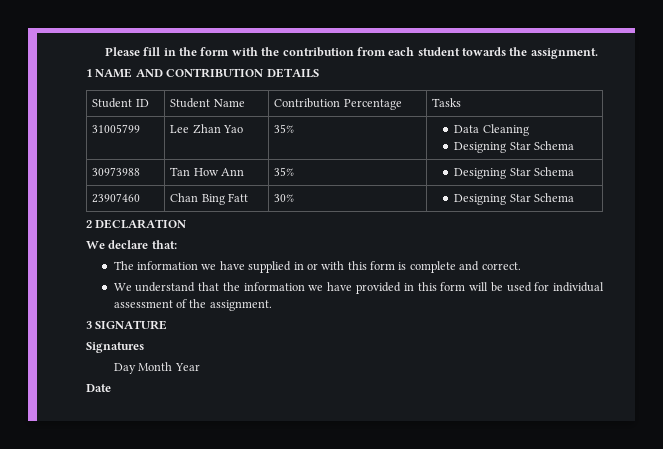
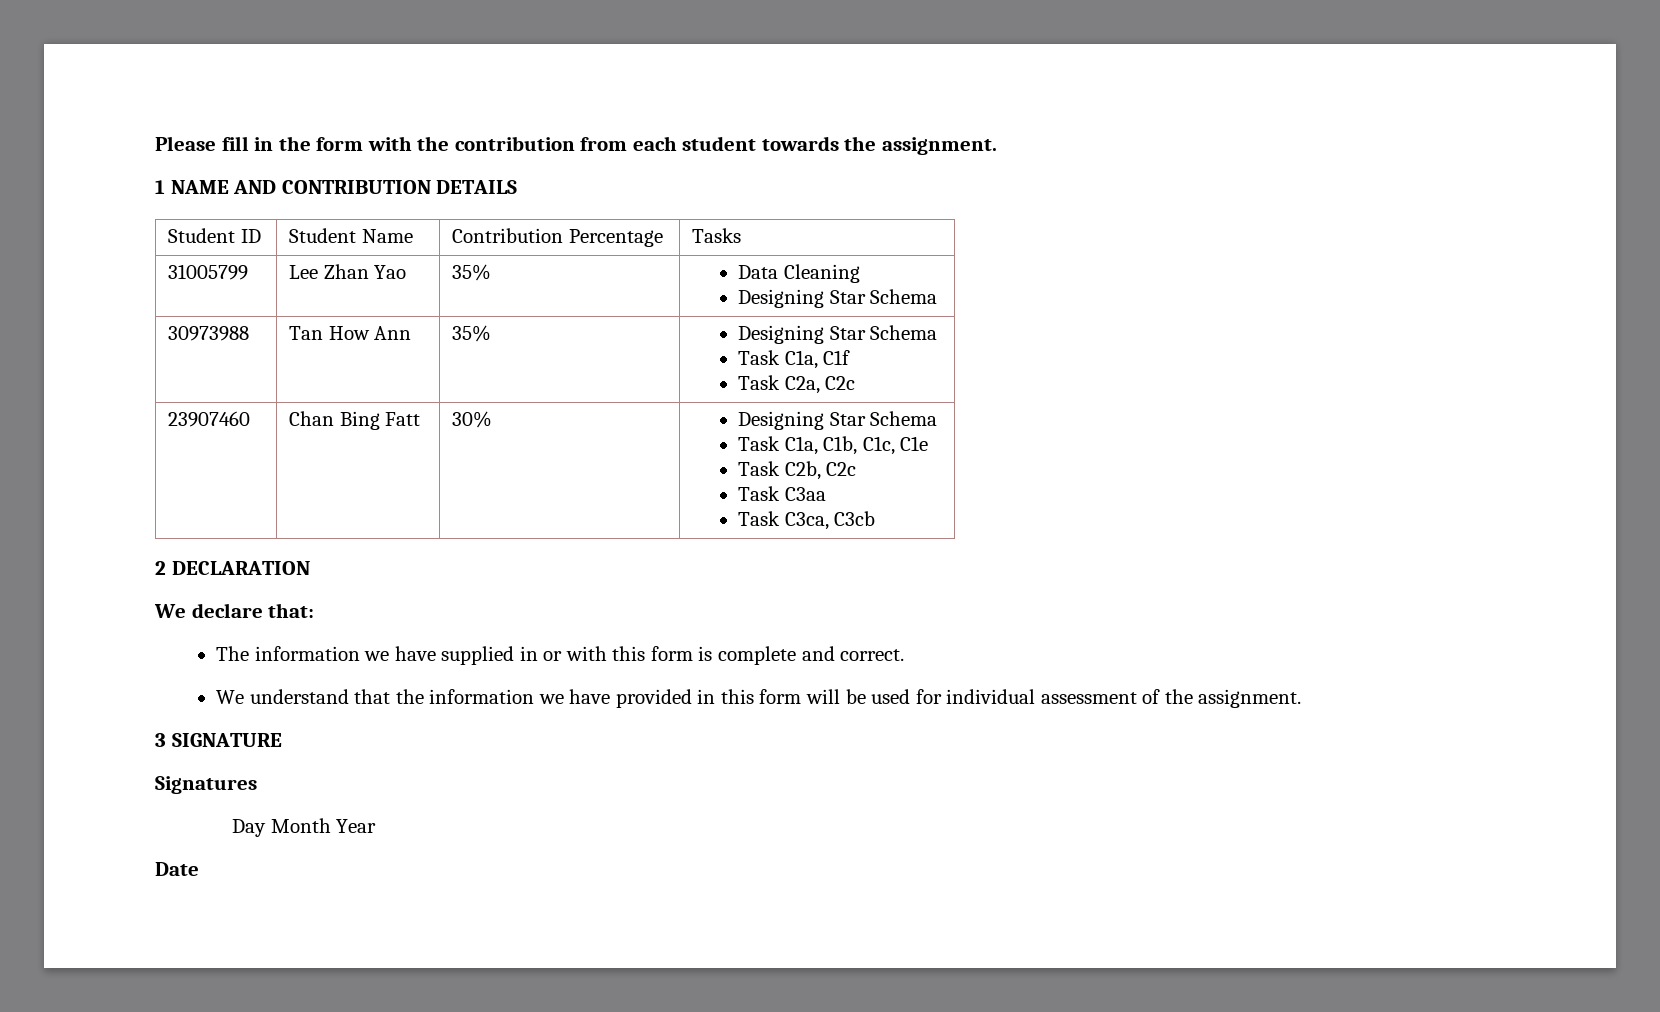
  30973988 | Tan How Ann | 35% | Designing Star Schema
+ Task C1a, C1f
+ Task C2a, C2c
  23907460 | Chan Bing Fatt | 30% | Designing Star Schema
+ Task C1a, C1b, C1c, C1e
+ Task C2b, C2c
+ Task C3aa
+ Task C3ca, C3cb

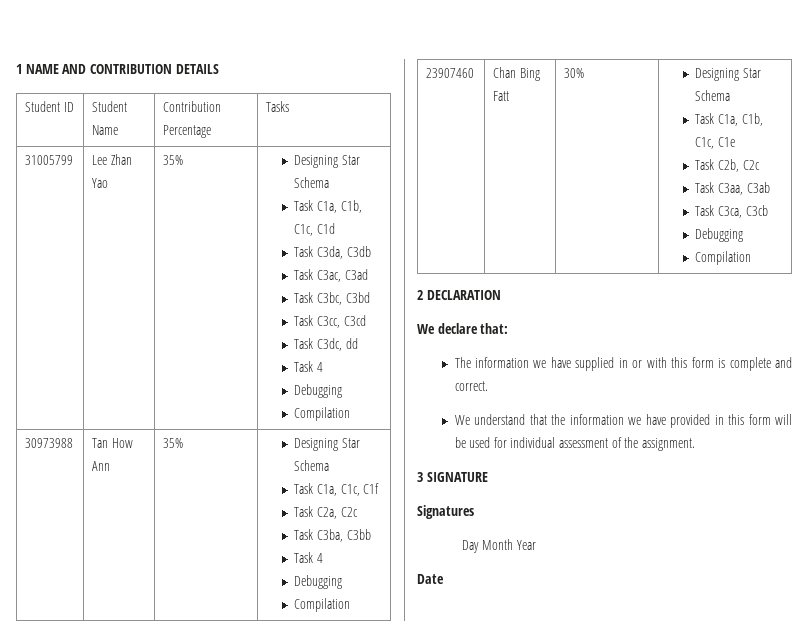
- Please fill in the form with the contribution from each student towards the assignment.
- 31005799 | Lee Zhan Yao | 35% | Data Cleaning
- Designing Star Schema
+ 31005799 | Lee Zhan Yao | 35% | Designing Star Schema
+ Task C1a, C1b, C1c, C1d
+ Task C3da, C3db
+ Task C3ac, C3ad
+ Task C3bc, C3bd
+ Task C3cc, C3cd
+ Task C3dc, dd
+ Task 4
+ Debugging
+ Compilation
  30973988 | Tan How Ann | 35% | Designing Star Schema
- Task C1a, C1f
+ Task C1a, C1c, C1f
  Task C2a, C2c
+ Task C3ba, C3bb
+ Task 4
+ Debugging
+ Compilation
  23907460 | Chan Bing Fatt | 30% | Designing Star Schema
  Task C1a, C1b, C1c, C1e
  Task C2b, C2c
- Task C3aa
+ Task C3aa, C3ab
  Task C3ca, C3cb
+ Debugging
+ Compilation

